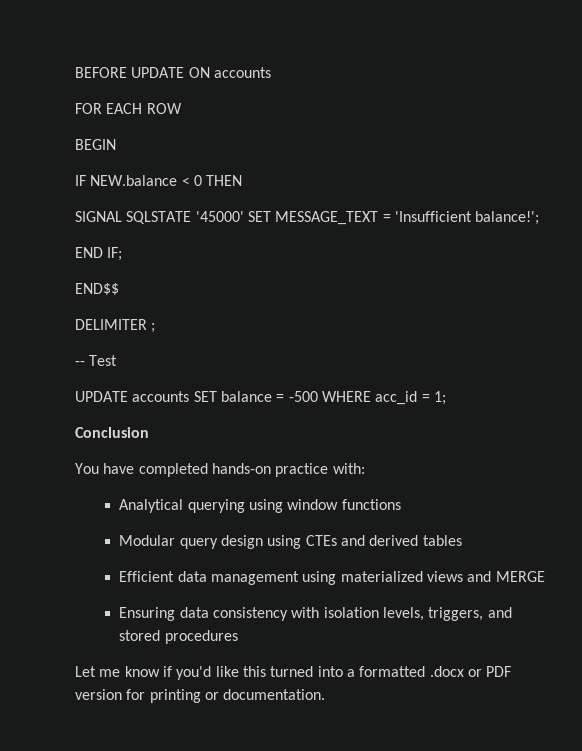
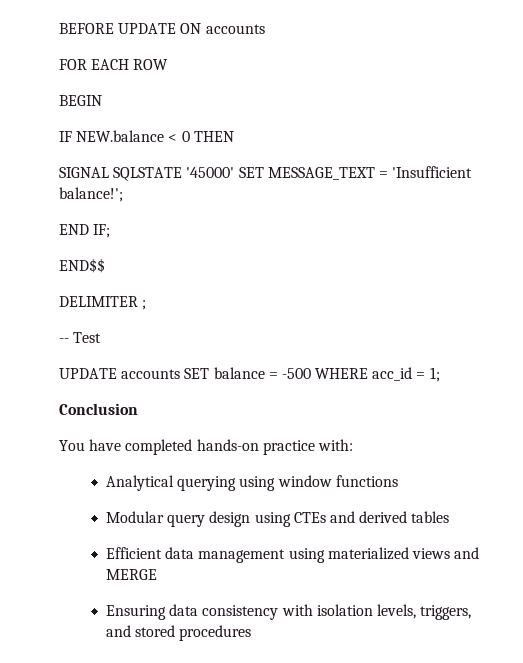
- Let me know if you'd like this turned into a formatted .docx or PDF version for printing or documentation.

